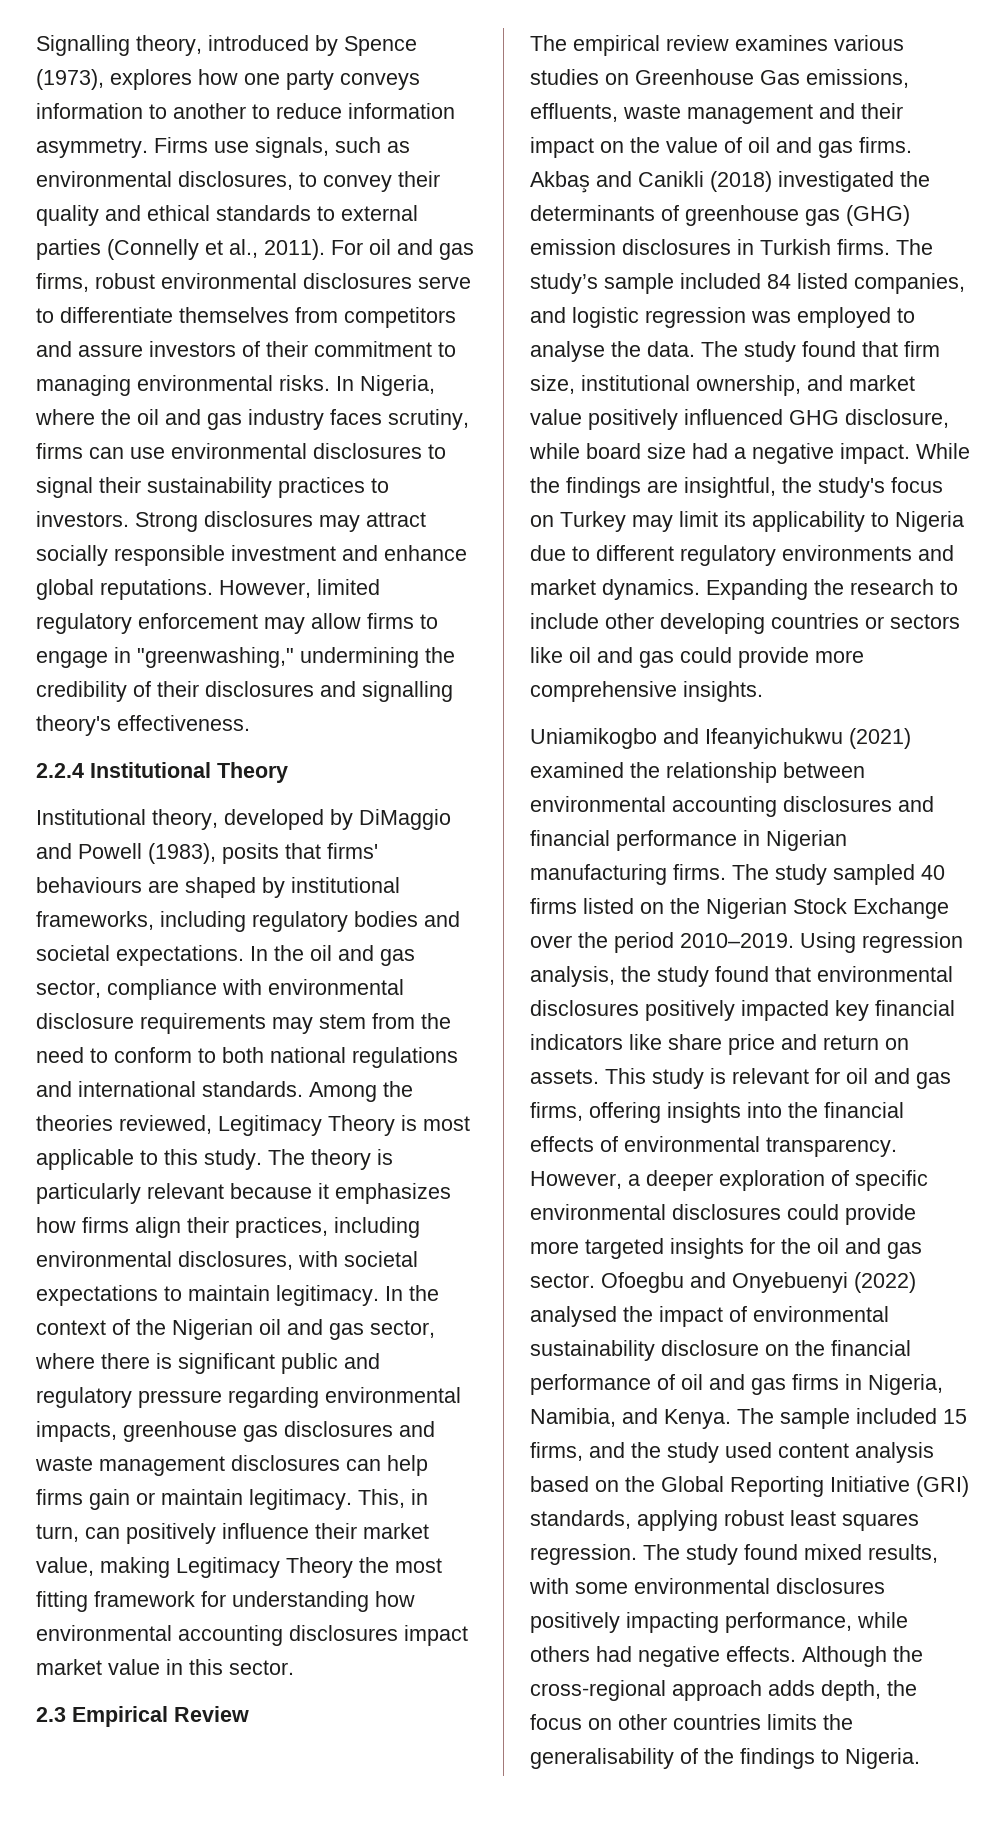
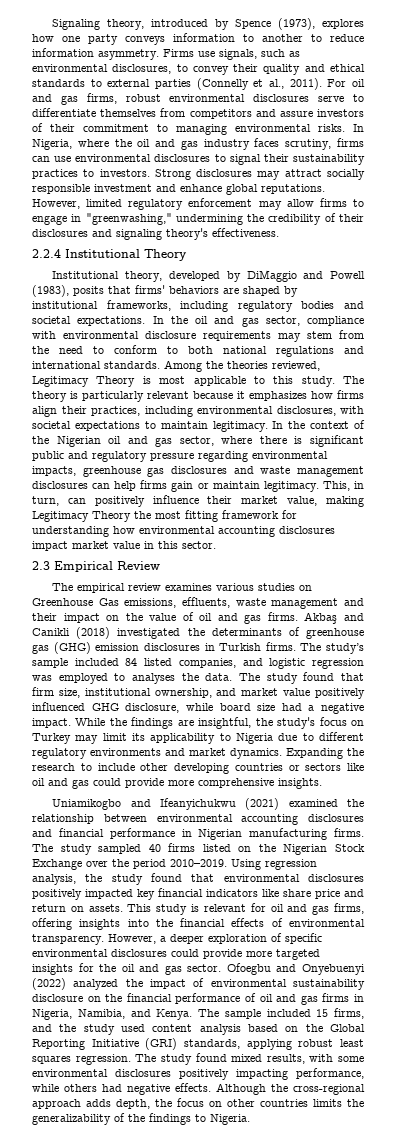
- Signalling theory, introduced by Spence (1973), explores how one party conveys information to another to reduce information asymmetry.
+ Signaling theory, introduced by Spence (1973), explores how one party conveys information to another to reduce information asymmetry.
- However, limited regulatory enforcement may allow firms to engage in "greenwashing," undermining the credibility of their disclosures and signalling theory's effectiveness.
+ However, limited regulatory enforcement may allow firms to engage in "greenwashing," undermining the credibility of their disclosures and signaling theory's effectiveness.
- Institutional theory, developed by DiMaggio and Powell (1983), posits that firms' behaviours are shaped by institutional frameworks, including regulatory bodies and societal expectations.
+ Institutional theory, developed by DiMaggio and Powell (1983), posits that firms' behaviors are shaped by institutional frameworks, including regulatory bodies and societal expectations.
- The study’s sample included 84 listed companies, and logistic regression was employed to analyse the data.
+ The study’s sample included 84 listed companies, and logistic regression was employed to analyses the data.
- Ofoegbu and Onyebuenyi (2022) analysed the impact of environmental sustainability disclosure on the financial performance of oil and gas firms in Nigeria, Namibia, and Kenya.
+ Ofoegbu and Onyebuenyi (2022) analyzed the impact of environmental sustainability disclosure on the financial performance of oil and gas firms in Nigeria, Namibia, and Kenya.
- Although the cross-regional approach adds depth, the focus on other countries limits the generalisability of the findings to Nigeria.
+ Although the cross-regional approach adds depth, the focus on other countries limits the generalizability of the findings to Nigeria.

